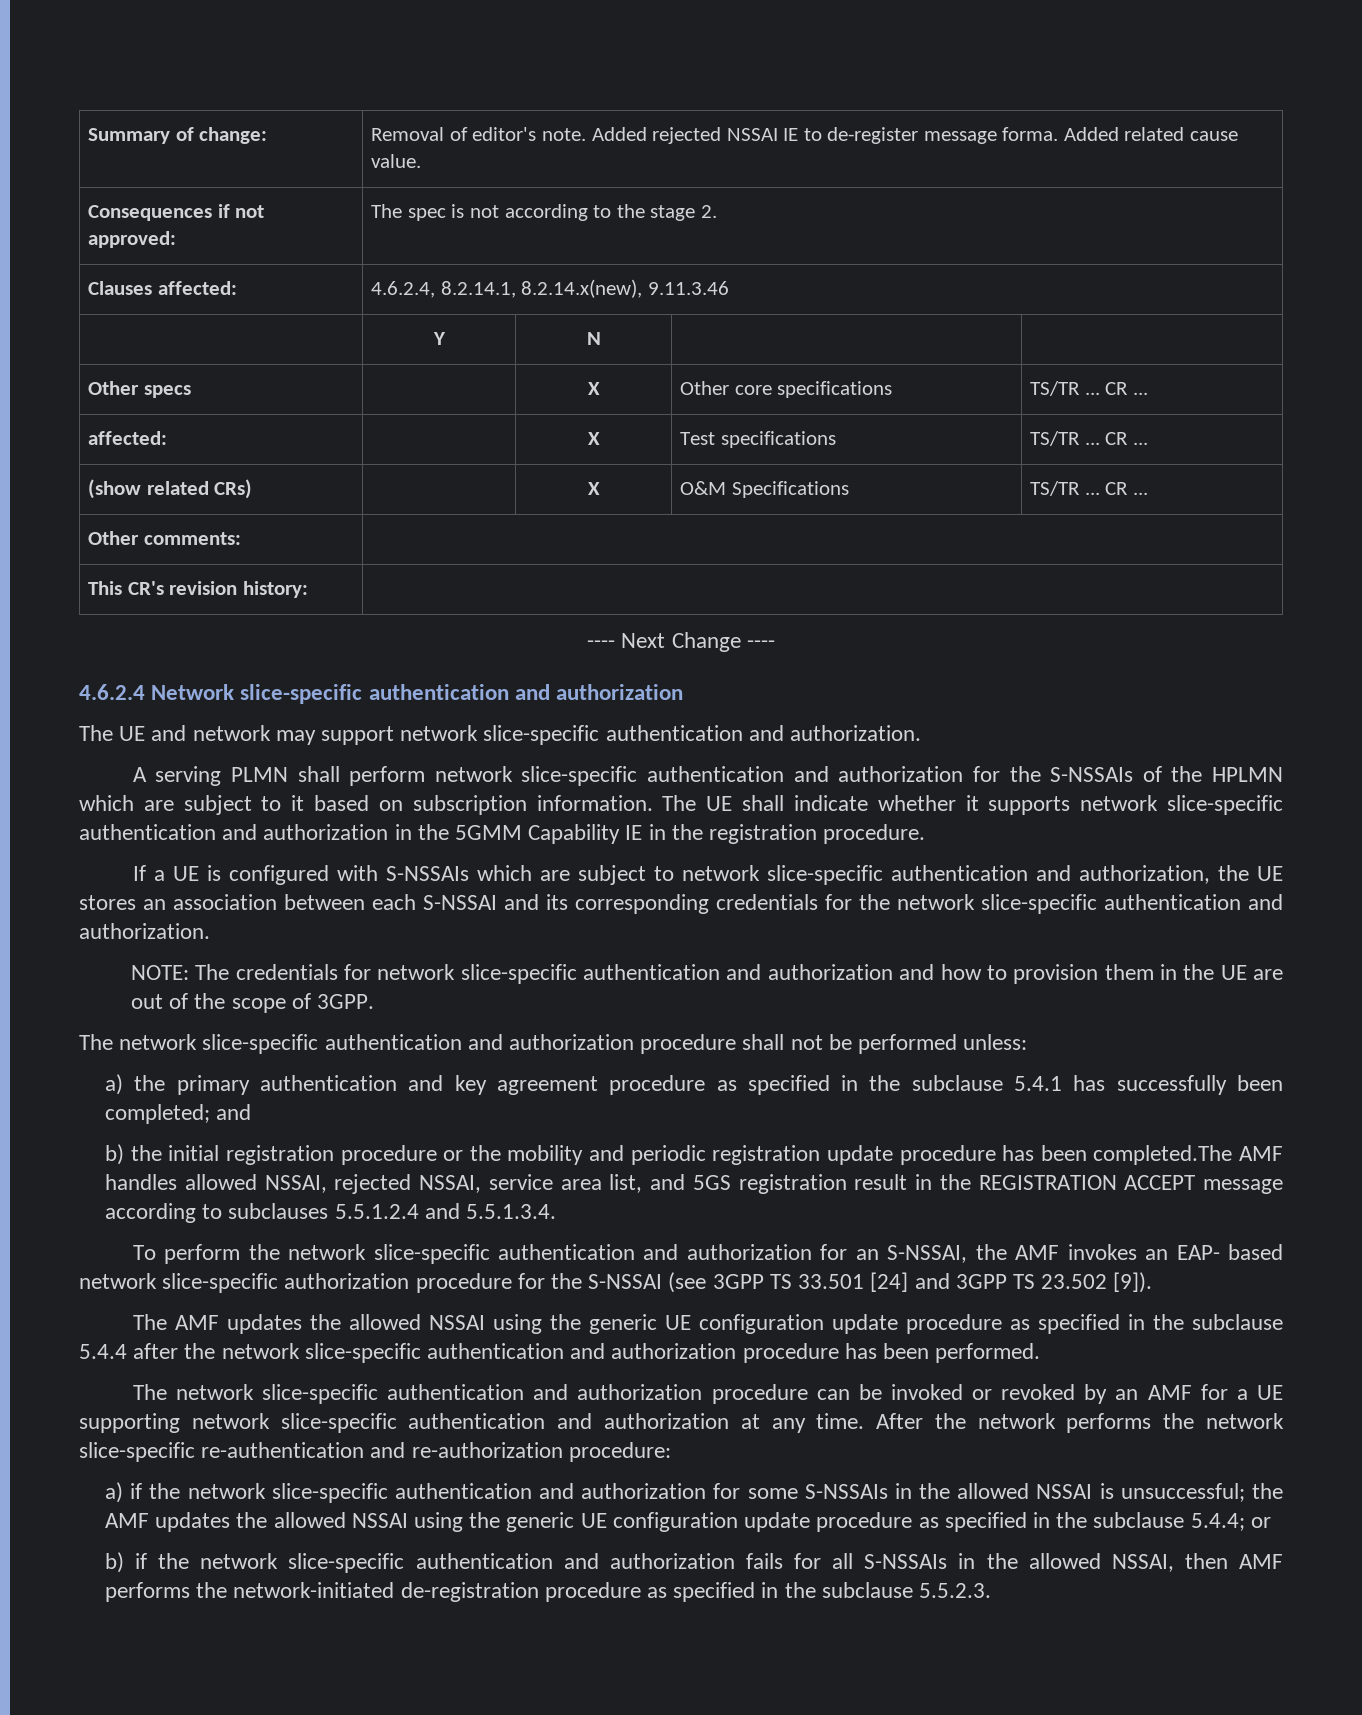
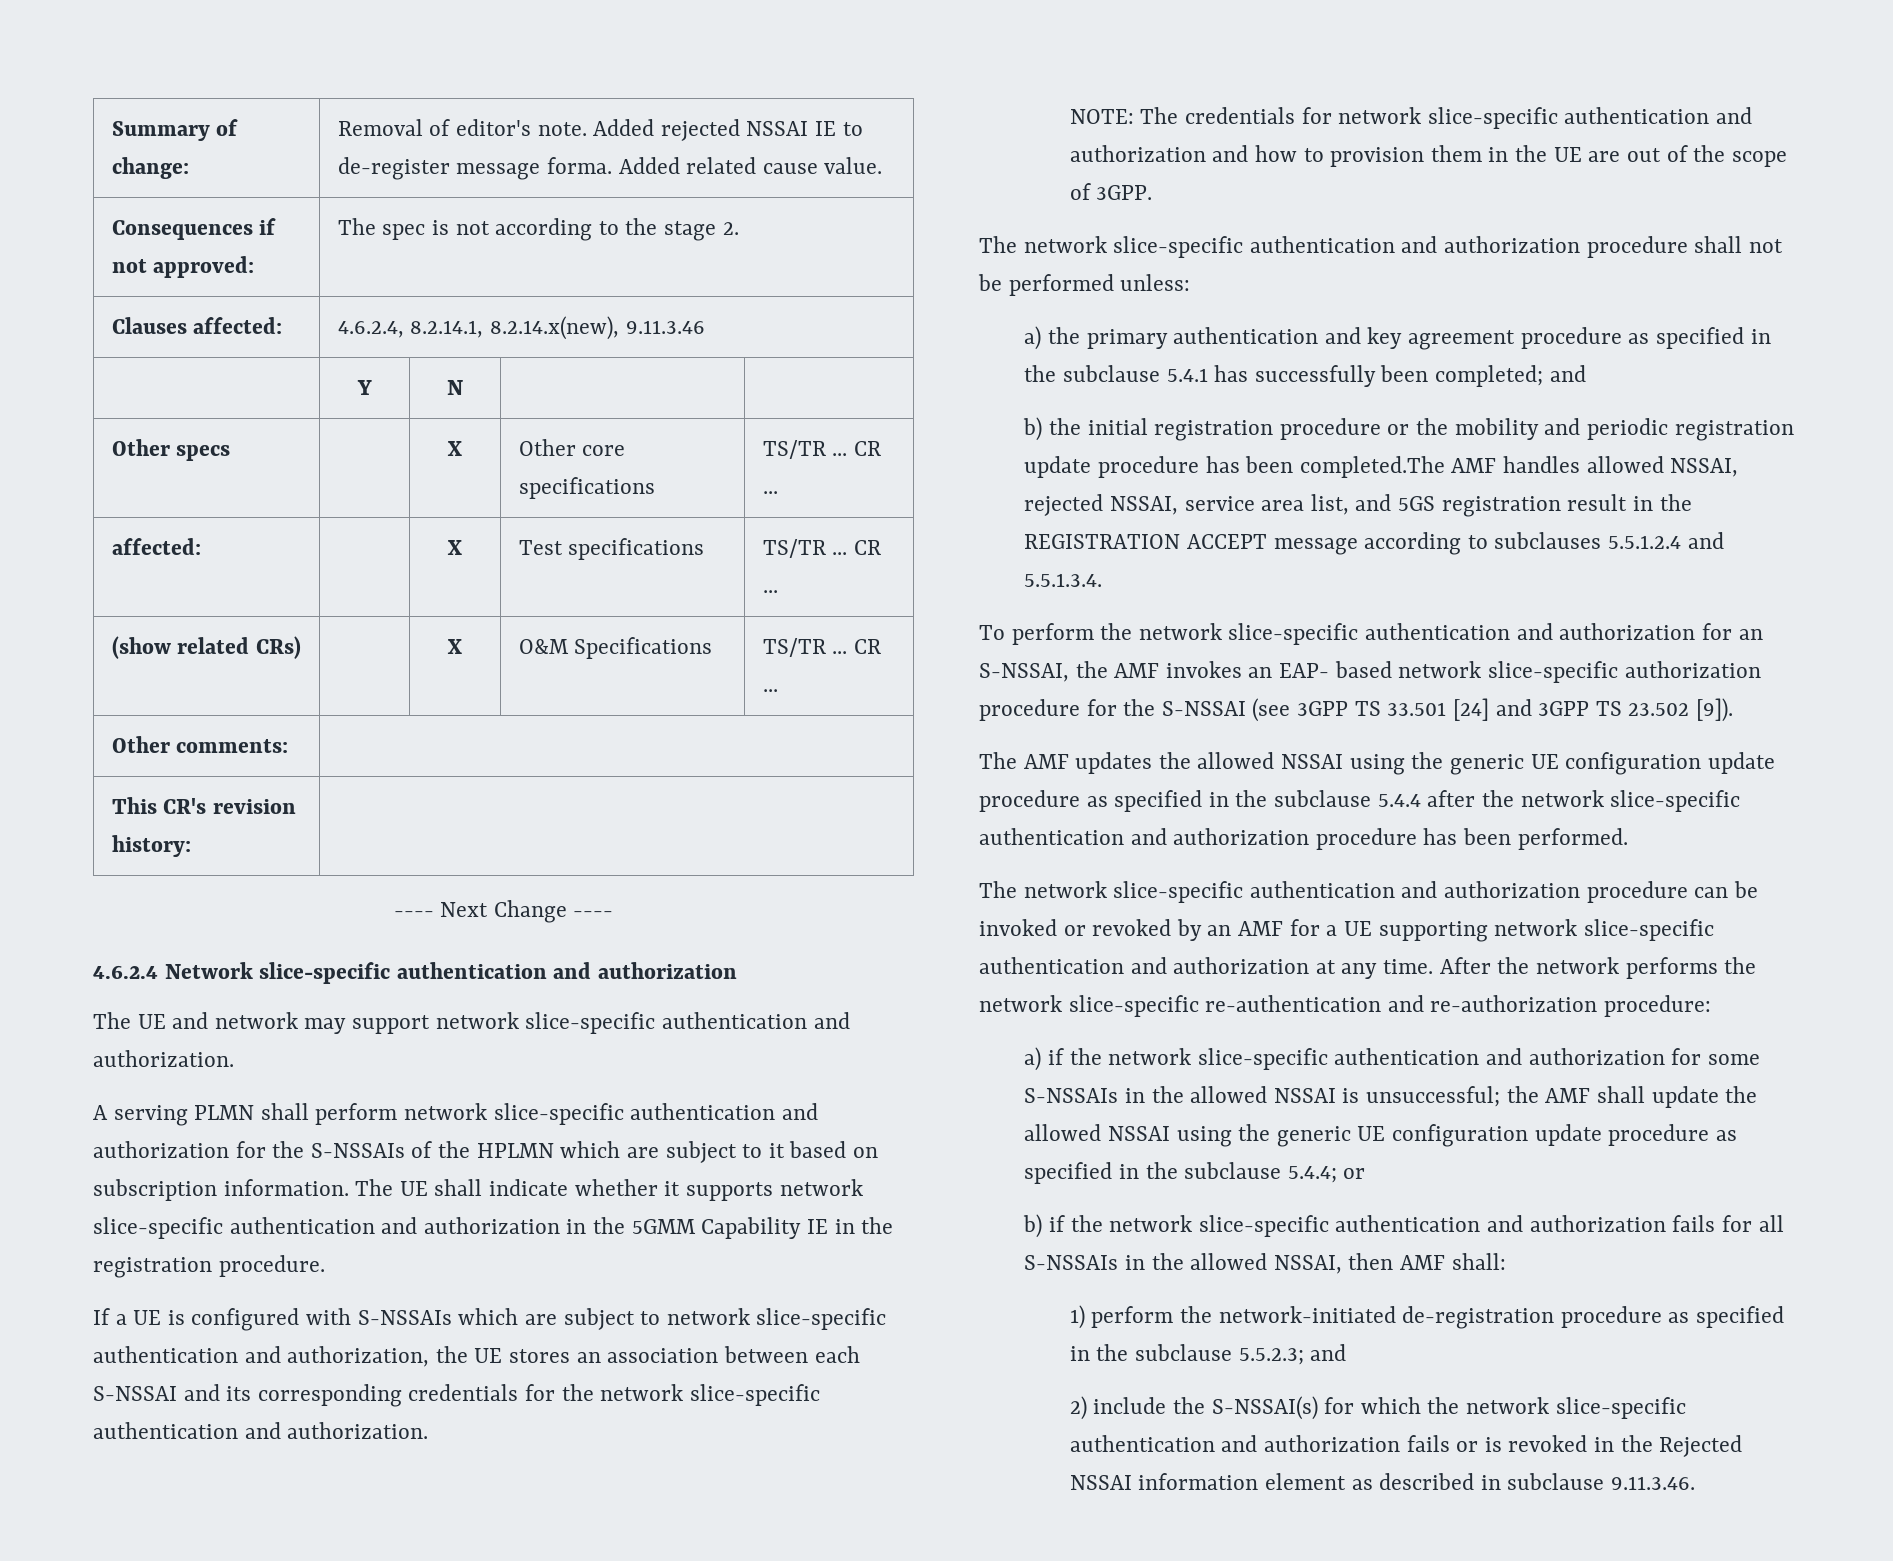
- a) if the network slice-specific authentication and authorization for some S-NSSAIs in the allowed NSSAI is unsuccessful; the AMF updates the allowed NSSAI using the generic UE configuration update procedure as specified in the subclause 5.4.4; or
+ a) if the network slice-specific authentication and authorization for some S-NSSAIs in the allowed NSSAI is unsuccessful; the AMF shall update the allowed NSSAI using the generic UE configuration update procedure as specified in the subclause 5.4.4; or
- b) if the network slice-specific authentication and authorization fails for all S-NSSAIs in the allowed NSSAI, then AMF performs the network-initiated de-registration procedure as specified in the subclause 5.5.2.3.
+ b) if the network slice-specific authentication and authorization fails for all S-NSSAIs in the allowed NSSAI, then AMF shall:
+ 1) perform the network-initiated de-registration procedure as specified in the subclause 5.5.2.3; and
+ 2) include the S-NSSAI(s) for which the network slice-specific authentication and authorization fails or is revoked in the Rejected NSSAI information element as described in subclause 9.11.3.46.

